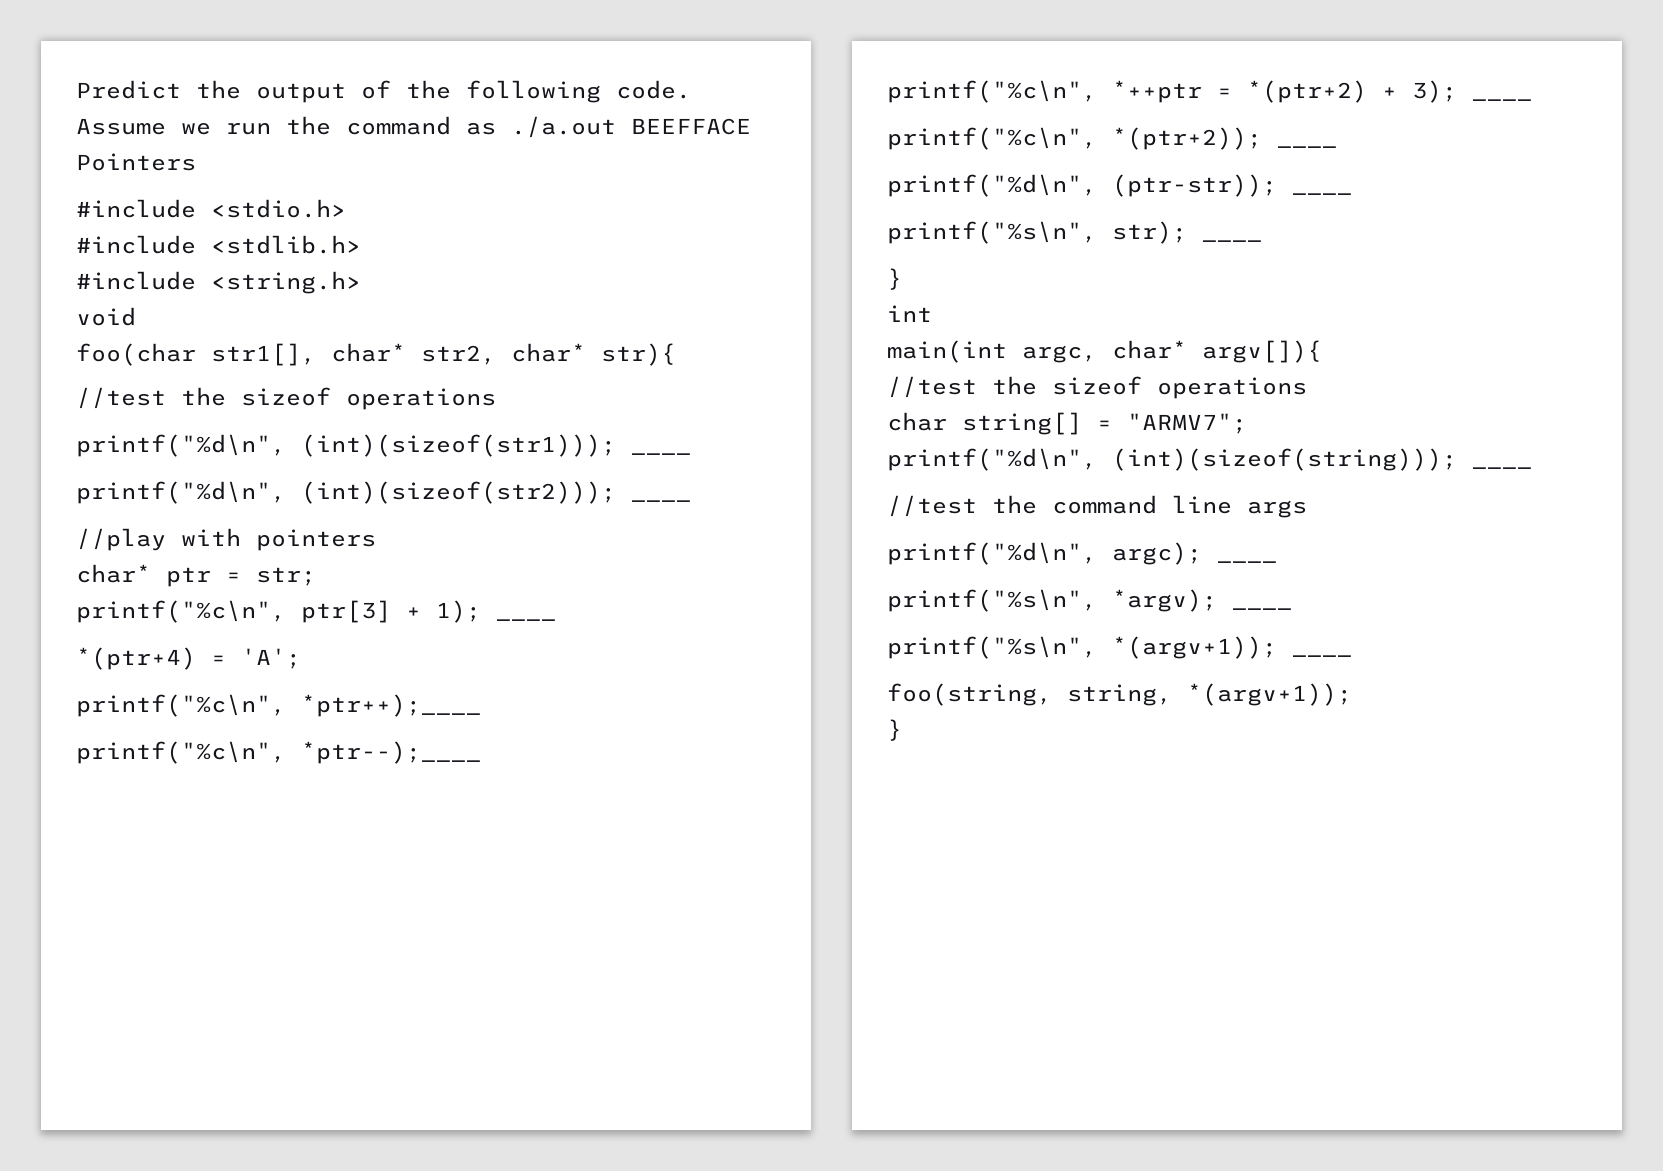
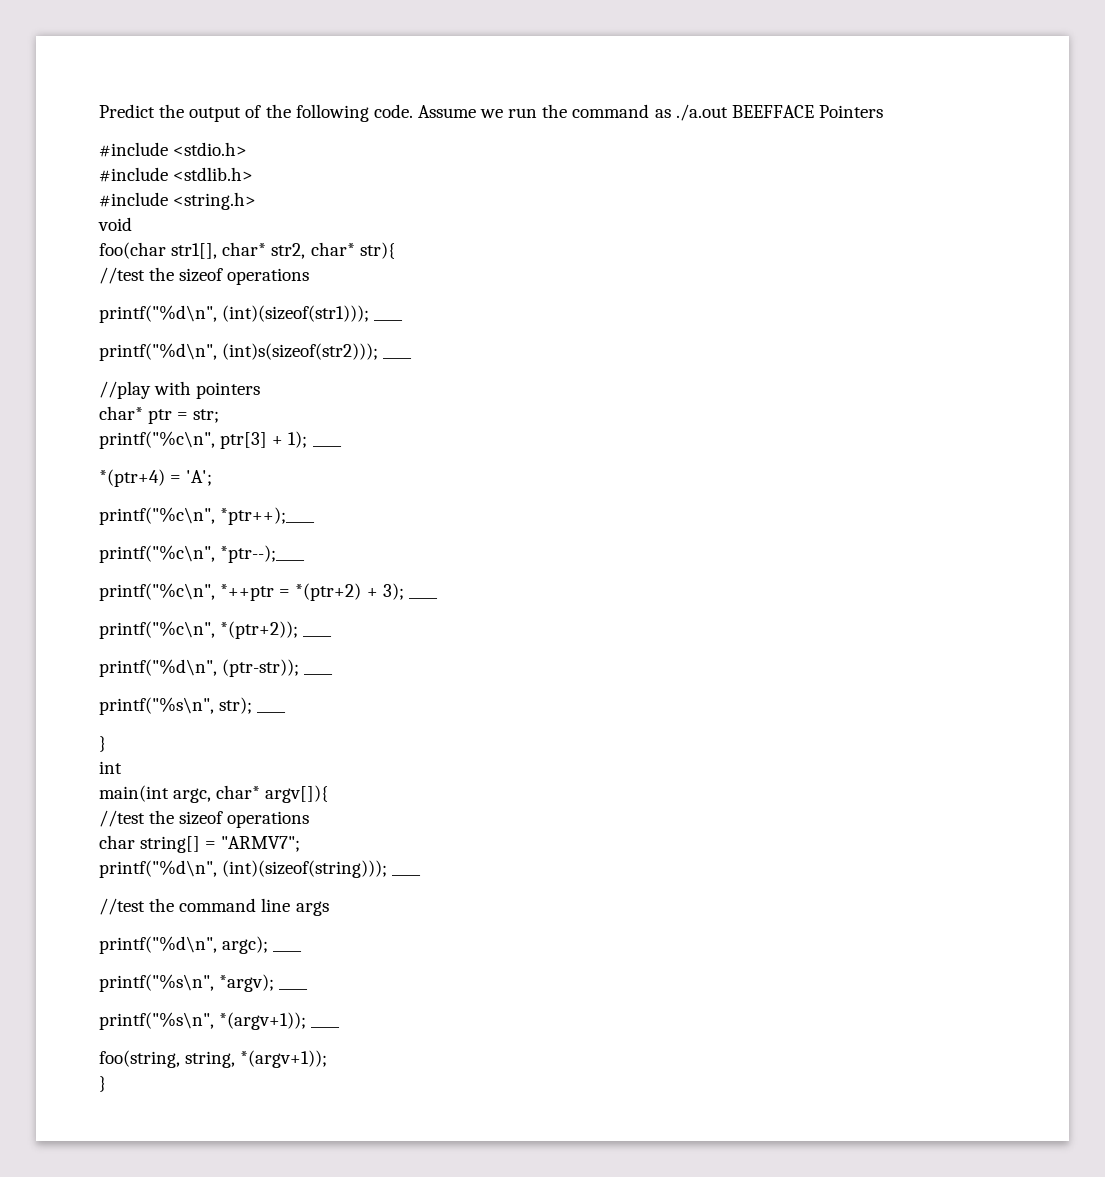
- printf("%d\n", (int)(sizeof(str2))); ____
+ printf("%d\n", (int)s(sizeof(str2))); ____

